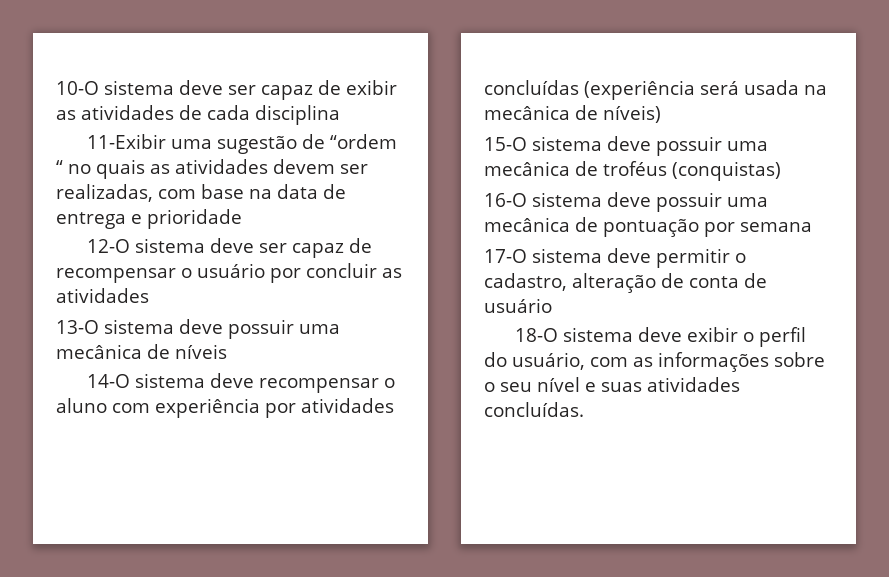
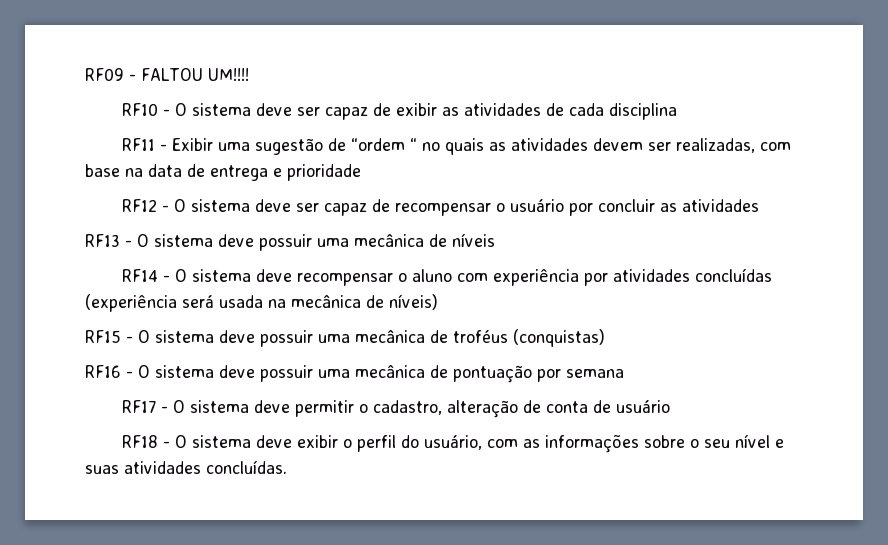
- 10-O sistema deve ser capaz de exibir as atividades de cada disciplina
+ RF09 - FALTOU UM!!!!
+ RF10 - O sistema deve ser capaz de exibir as atividades de cada disciplina
- 11-Exibir uma sugestão de “ordem “ no quais as atividades devem ser realizadas, com base na data de entrega e prioridade
+ RF11 - Exibir uma sugestão de “ordem “ no quais as atividades devem ser realizadas, com base na data de entrega e prioridade
- 12-O sistema deve ser capaz de recompensar o usuário por concluir as atividades
+ RF12 - O sistema deve ser capaz de recompensar o usuário por concluir as atividades
- 13-O sistema deve possuir uma mecânica de níveis
+ RF13 - O sistema deve possuir uma mecânica de níveis
- 14-O sistema deve recompensar o aluno com experiência por atividades concluídas (experiência será usada na mecânica de níveis)
+ RF14 - O sistema deve recompensar o aluno com experiência por atividades concluídas (experiência será usada na mecânica de níveis)
- 15-O sistema deve possuir uma mecânica de troféus (conquistas)
+ RF15 - O sistema deve possuir uma mecânica de troféus (conquistas)
- 16-O sistema deve possuir uma mecânica de pontuação por semana
+ RF16 - O sistema deve possuir uma mecânica de pontuação por semana
- 17-O sistema deve permitir o cadastro, alteração de conta de usuário
+ RF17 - O sistema deve permitir o cadastro, alteração de conta de usuário
- 18-O sistema deve exibir o perfil do usuário, com as informações sobre o seu nível e suas atividades concluídas.
+ RF18 - O sistema deve exibir o perfil do usuário, com as informações sobre o seu nível e suas atividades concluídas.

